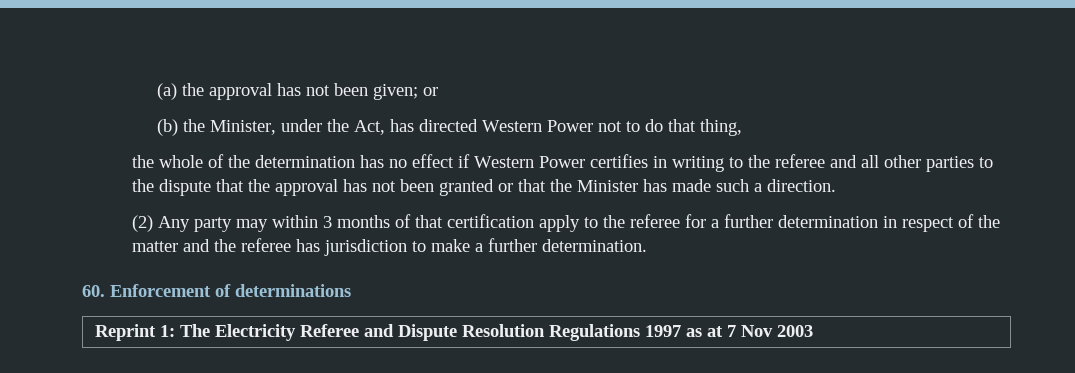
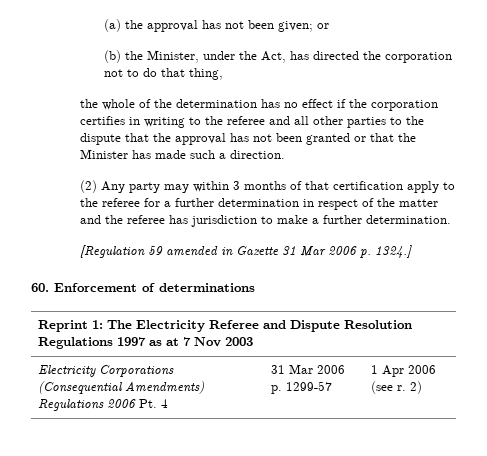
- (b) the Minister, under the Act, has directed Western Power not to do that thing,
+ (b) the Minister, under the Act, has directed the corporation not to do that thing,
- the whole of the determination has no effect if Western Power certifies in writing to the referee and all other parties to the dispute that the approval has not been granted or that the Minister has made such a direction.
+ the whole of the determination has no effect if the corporation certifies in writing to the referee and all other parties to the dispute that the approval has not been granted or that the Minister has made such a direction.
+ [Regulation 59 amended in Gazette 31 Mar 2006 p. 1324.]
+ Electricity Corporations (Consequential Amendments) Regulations 2006 Pt. 4 | 31 Mar 2006 p. 1299-57 | 1 Apr 2006 (see r. 2)

